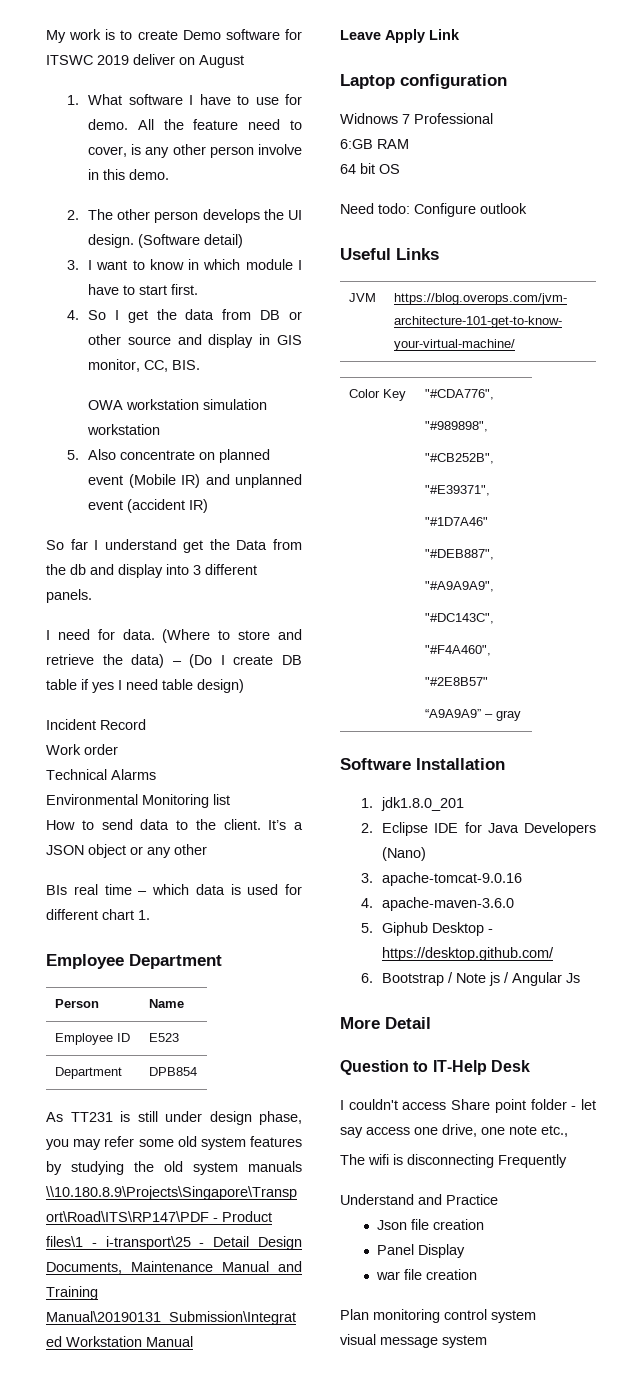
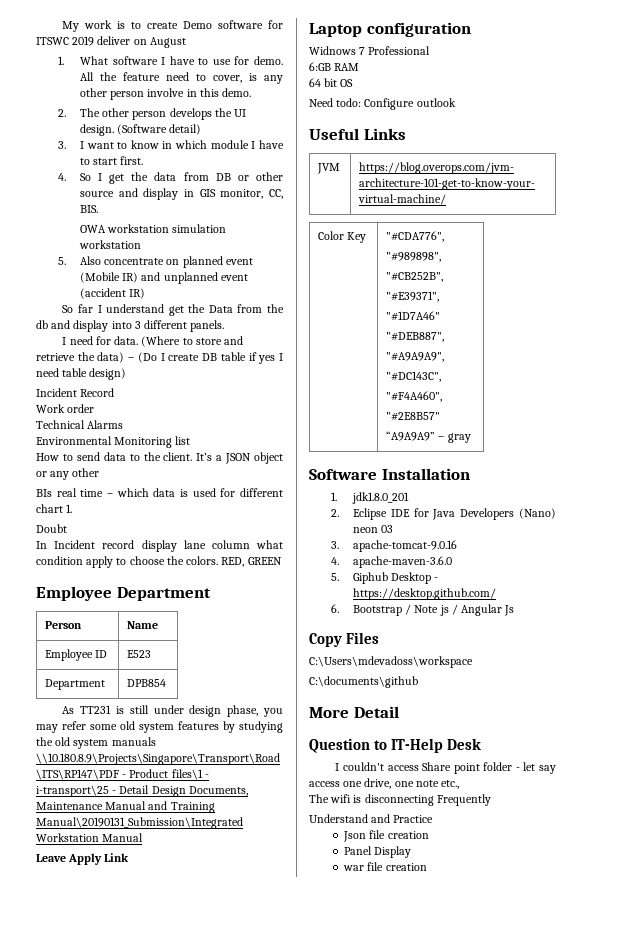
+ Doubt
+ In Incident record display lane column what condition apply to choose the colors. RED, GREEN
- 2. Eclipse IDE for Java Developers (Nano)
+ 2. Eclipse IDE for Java Developers (Nano) neon 03
+ Copy Files
+ C:\Users\mdevadoss\workspace
+ C:\documents\github
- Plan monitoring control system
- visual message system

